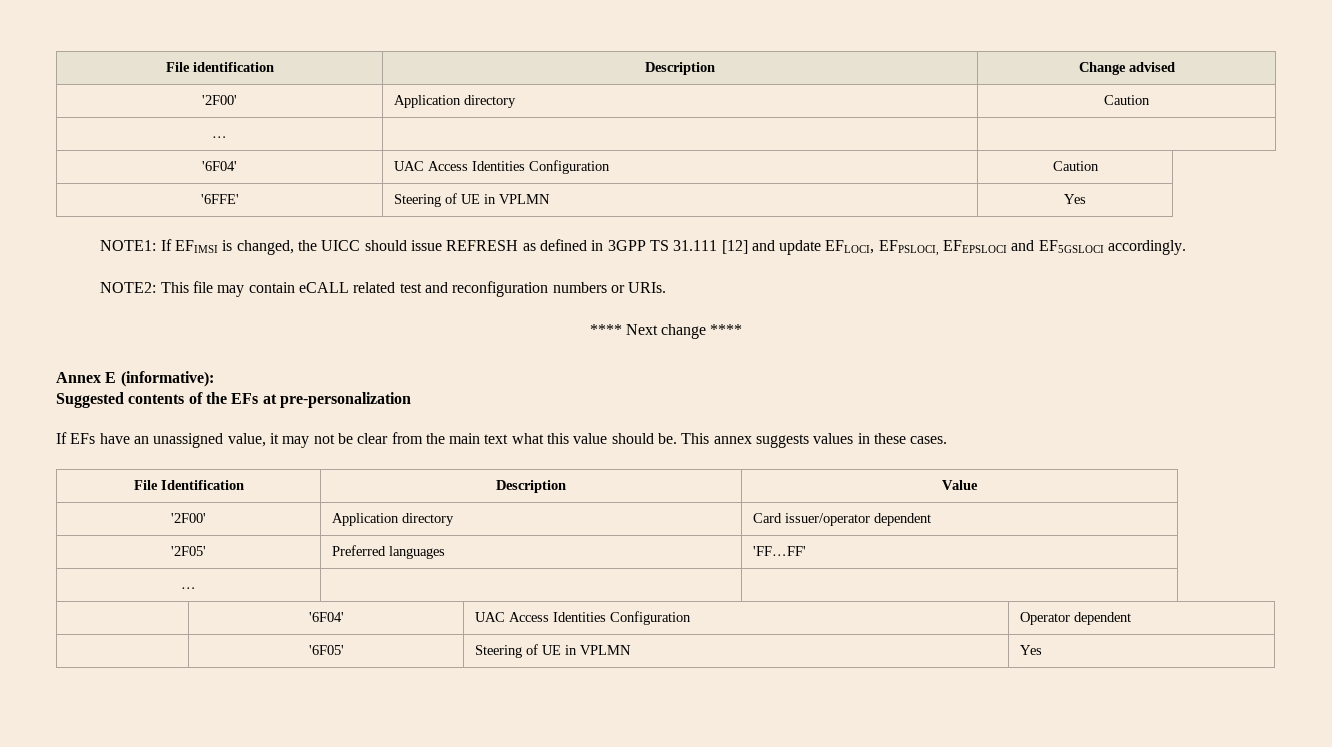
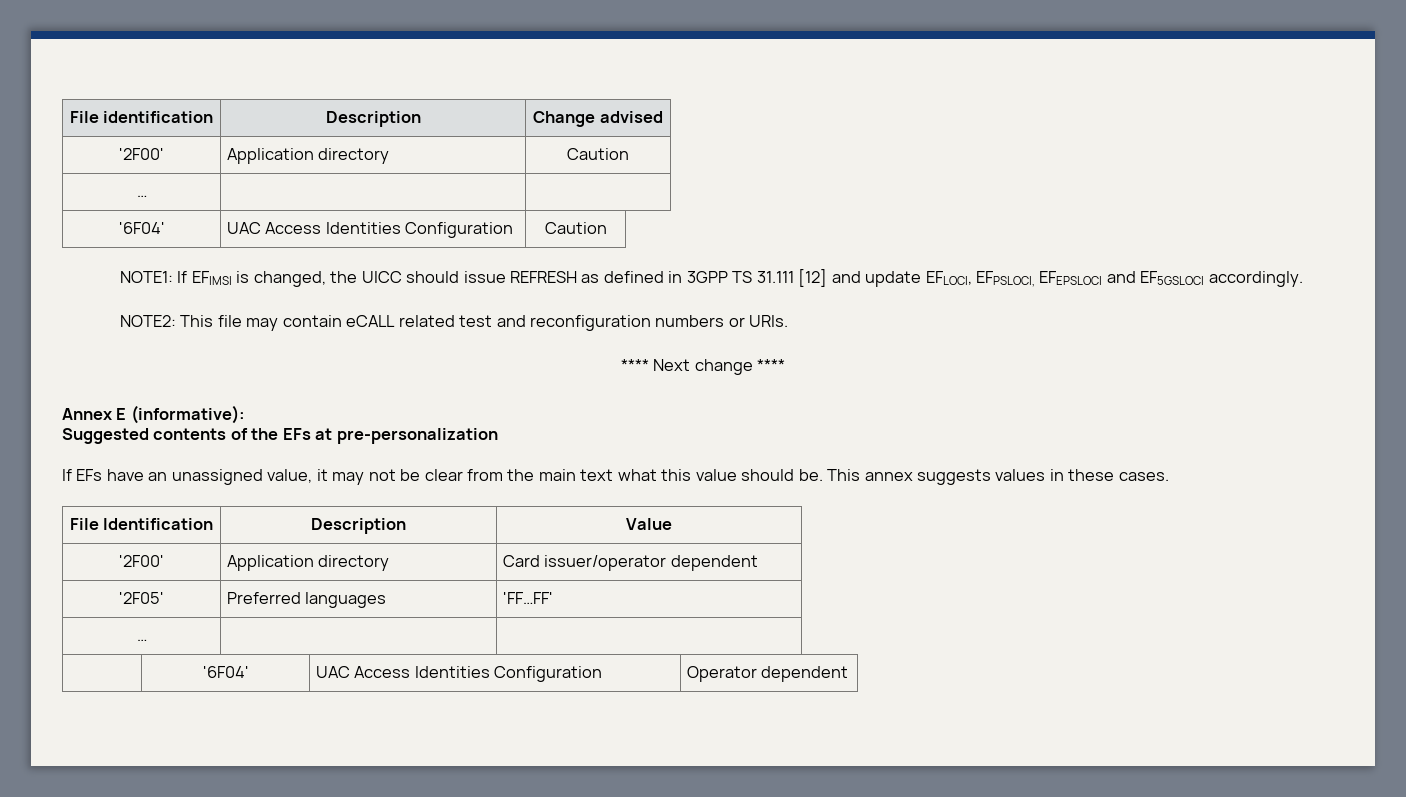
- '6FFE' | Steering of UE in VPLMN | Yes
- | '6F05' | Steering of UE in VPLMN | Yes

